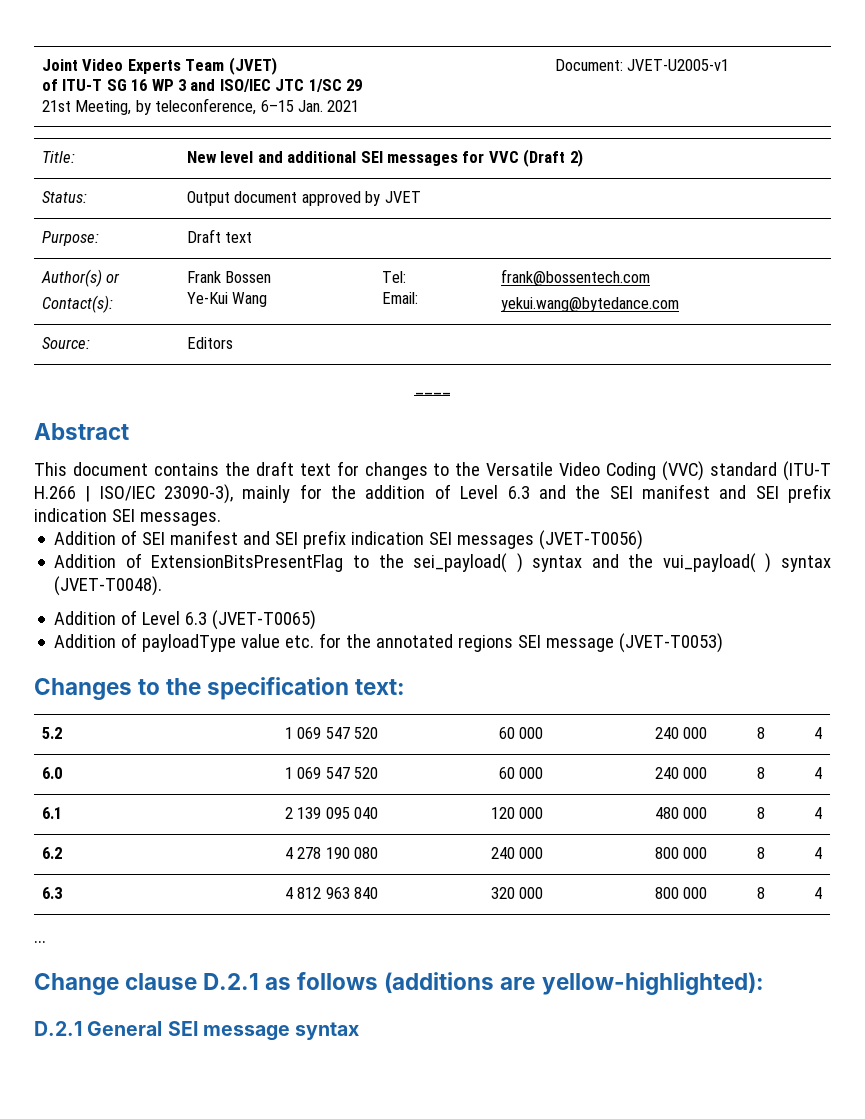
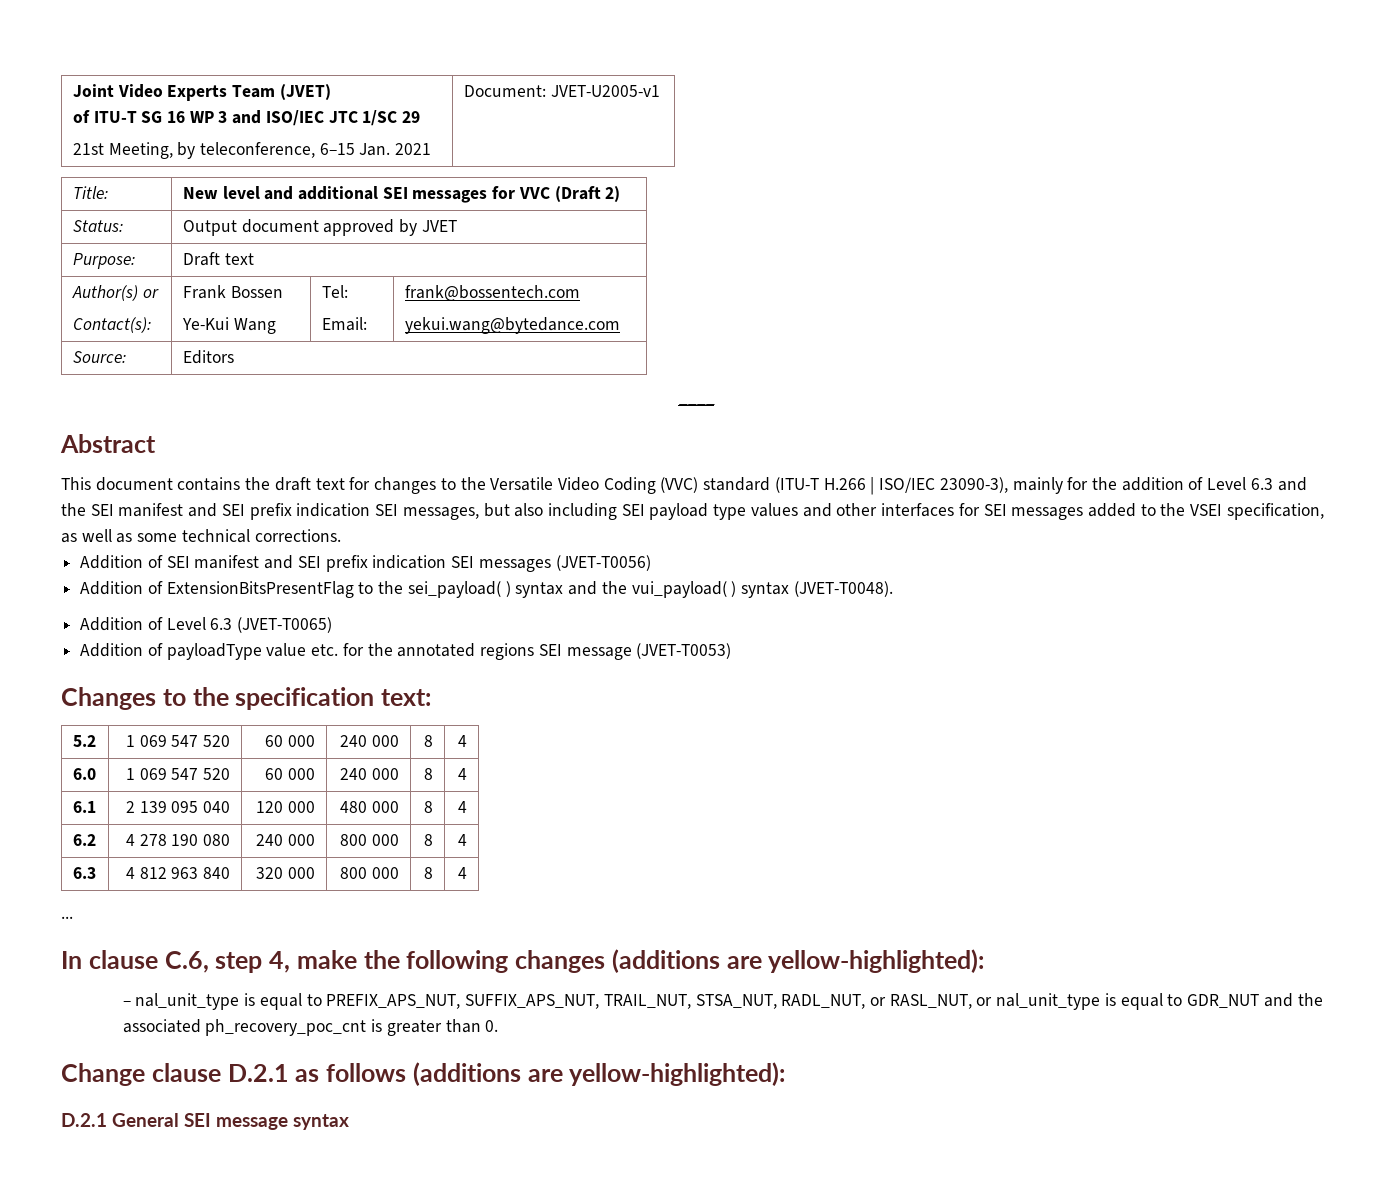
- This document contains the draft text for changes to the Versatile Video Coding (VVC) standard (ITU-T H.266 | ISO/IEC 23090-3), mainly for the addition of Level 6.3 and the SEI manifest and SEI prefix indication SEI messages.
+ This document contains the draft text for changes to the Versatile Video Coding (VVC) standard (ITU-T H.266 | ISO/IEC 23090-3), mainly for the addition of Level 6.3 and the SEI manifest and SEI prefix indication SEI messages, but also including SEI payload type values and other interfaces for SEI messages added to the VSEI specification, as well as some technical corrections.
+ In clause C.6, step 4, make the following changes (additions are yellow-highlighted):
+ – nal_unit_type is equal to PREFIX_APS_NUT, SUFFIX_APS_NUT, TRAIL_NUT, STSA_NUT, RADL_NUT, or RASL_NUT, or nal_unit_type is equal to GDR_NUT and the associated ph_recovery_poc_cnt is greater than 0.

